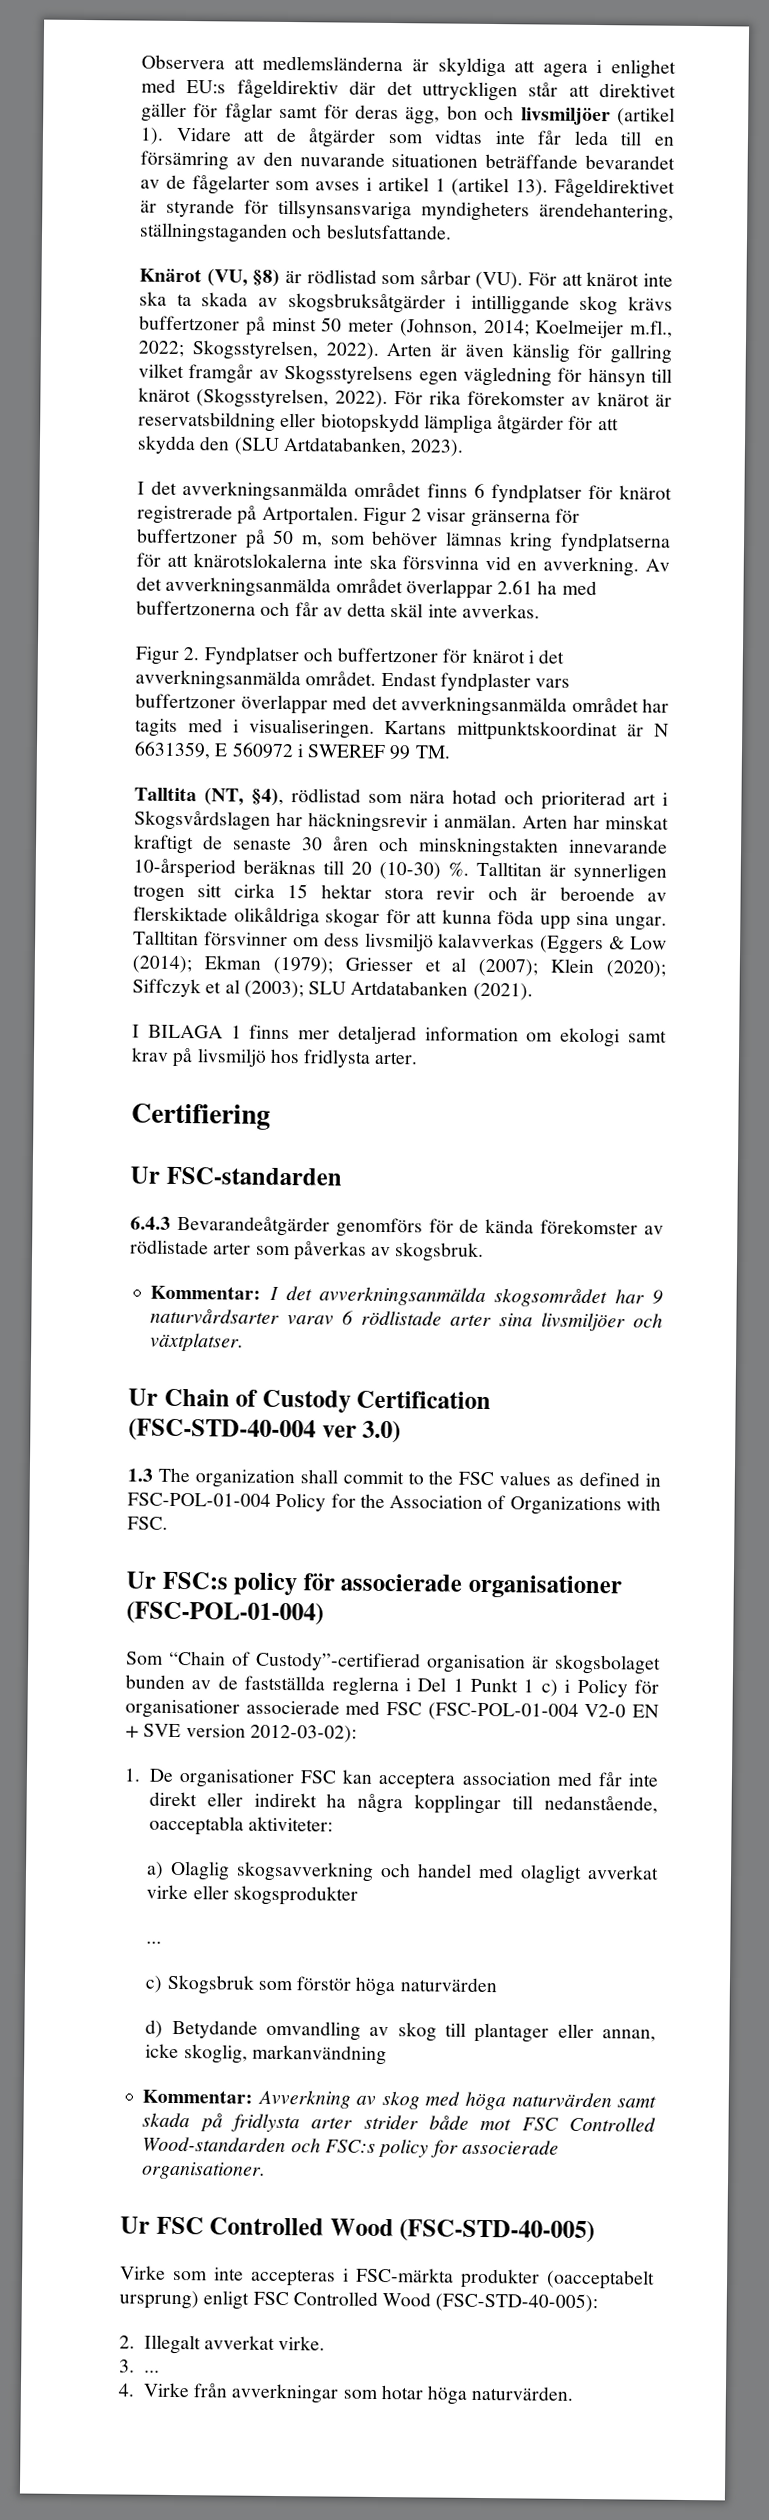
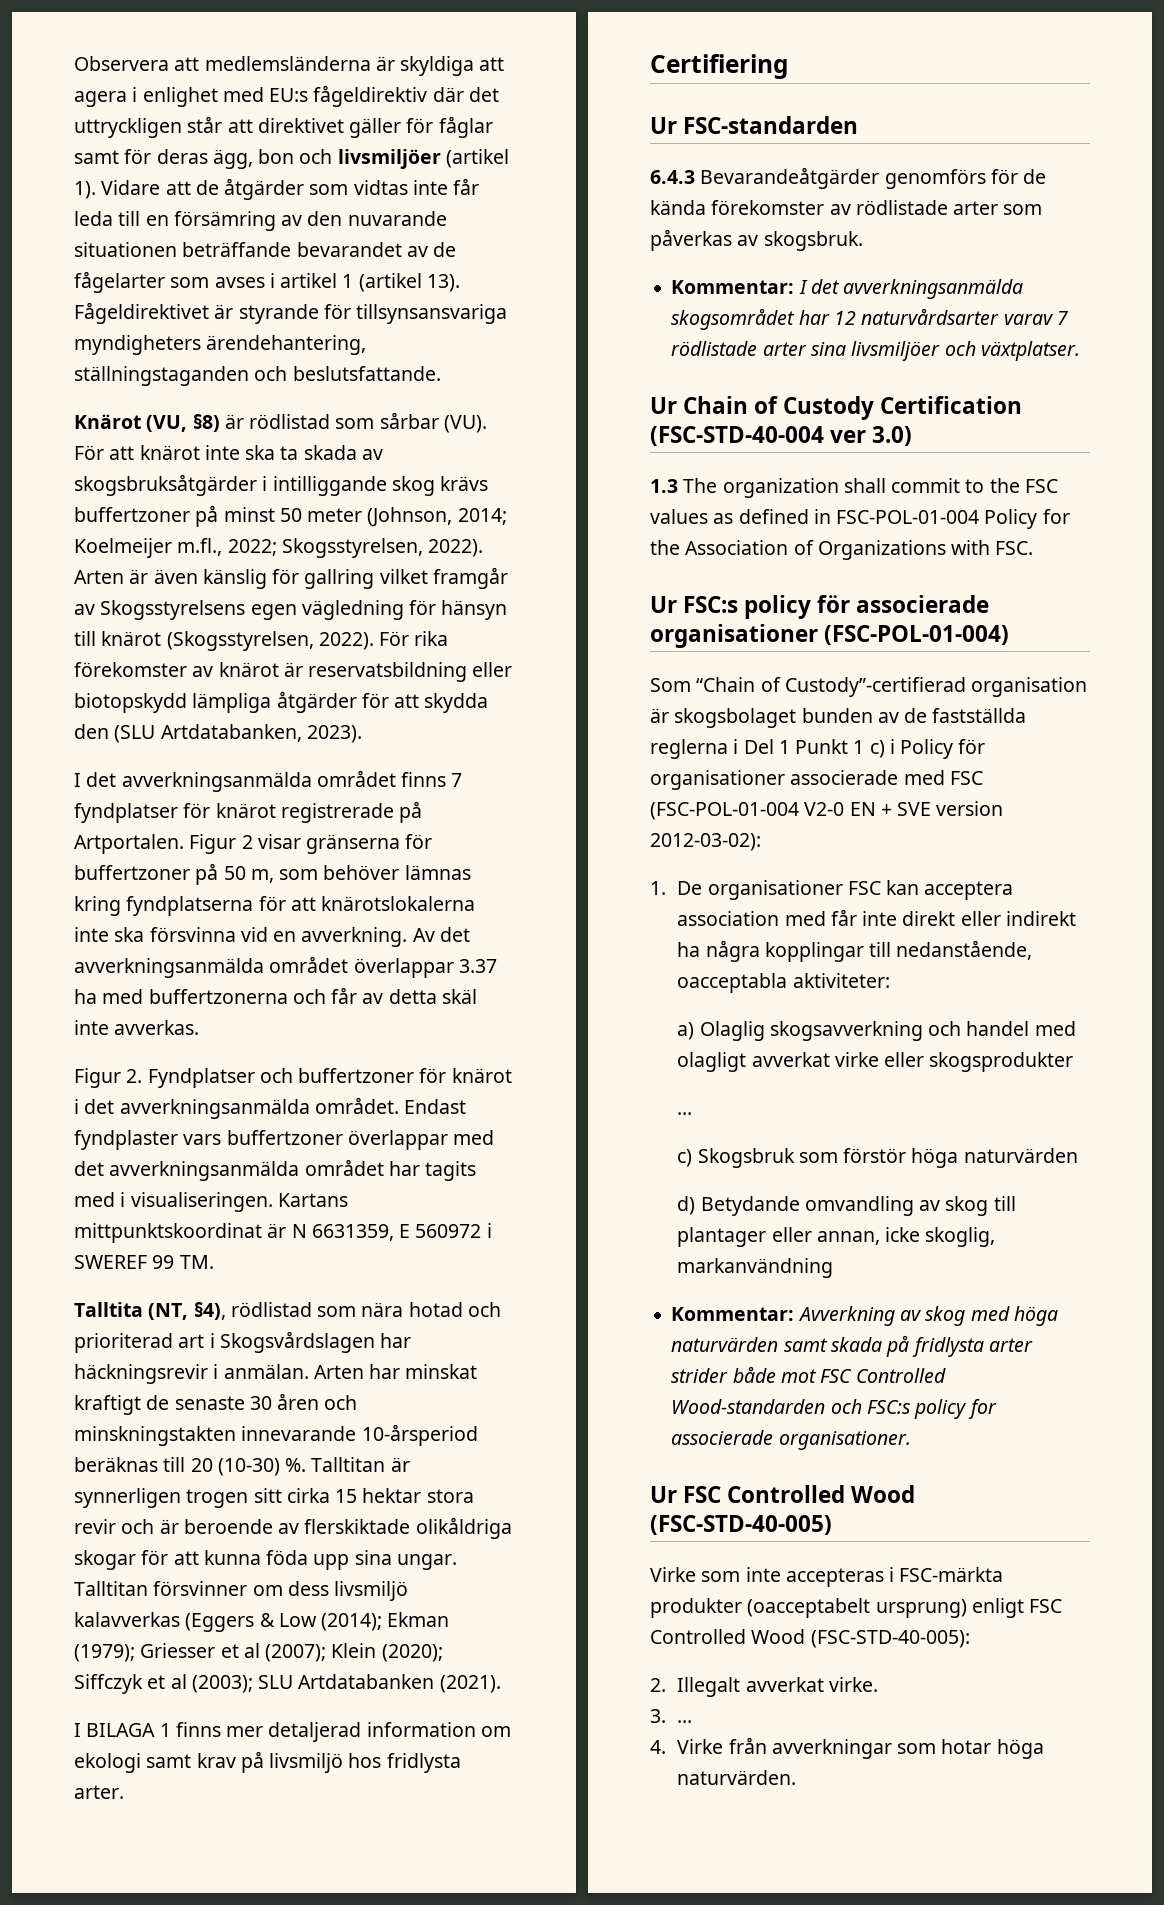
- I det avverkningsanmälda området finns 6 fyndplatser för knärot registrerade på Artportalen.
+ I det avverkningsanmälda området finns 7 fyndplatser för knärot registrerade på Artportalen.
- Av det avverkningsanmälda området överlappar 2.61 ha med buffertzonerna och får av detta skäl inte avverkas.
+ Av det avverkningsanmälda området överlappar 3.37 ha med buffertzonerna och får av detta skäl inte avverkas.
- Kommentar: I det avverkningsanmälda skogsområdet har 9 naturvårdsarter varav 6 rödlistade arter sina livsmiljöer och växtplatser.
+ Kommentar: I det avverkningsanmälda skogsområdet har 12 naturvårdsarter varav 7 rödlistade arter sina livsmiljöer och växtplatser.

